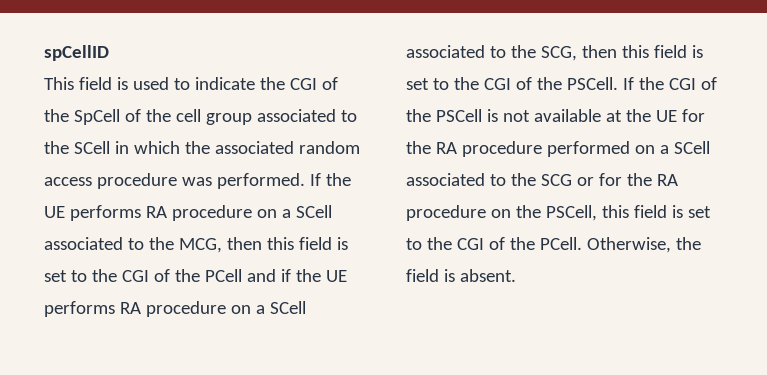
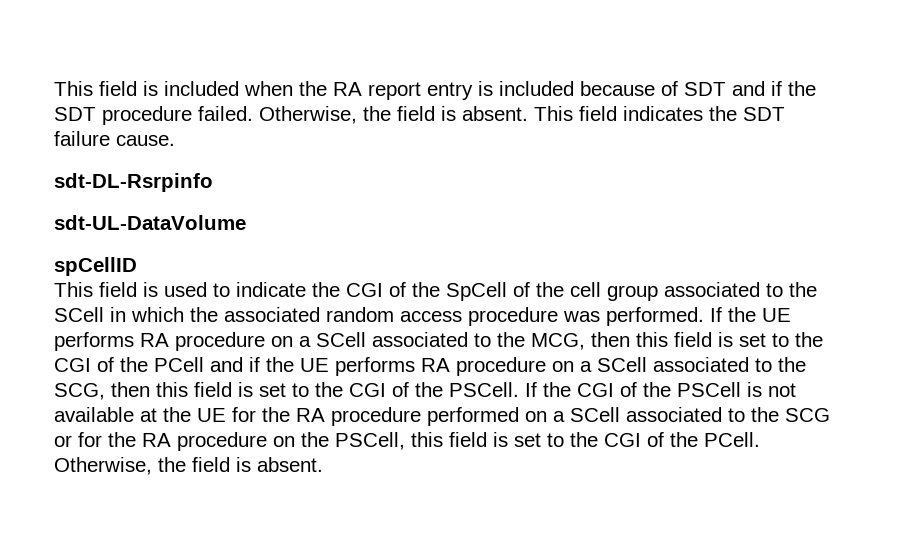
+ This field is included when the RA report entry is included because of SDT and if the SDT procedure failed. Otherwise, the field is absent. This field indicates the SDT failure cause.
+ sdt-DL-Rsrpinfo
+ sdt-UL-DataVolume

